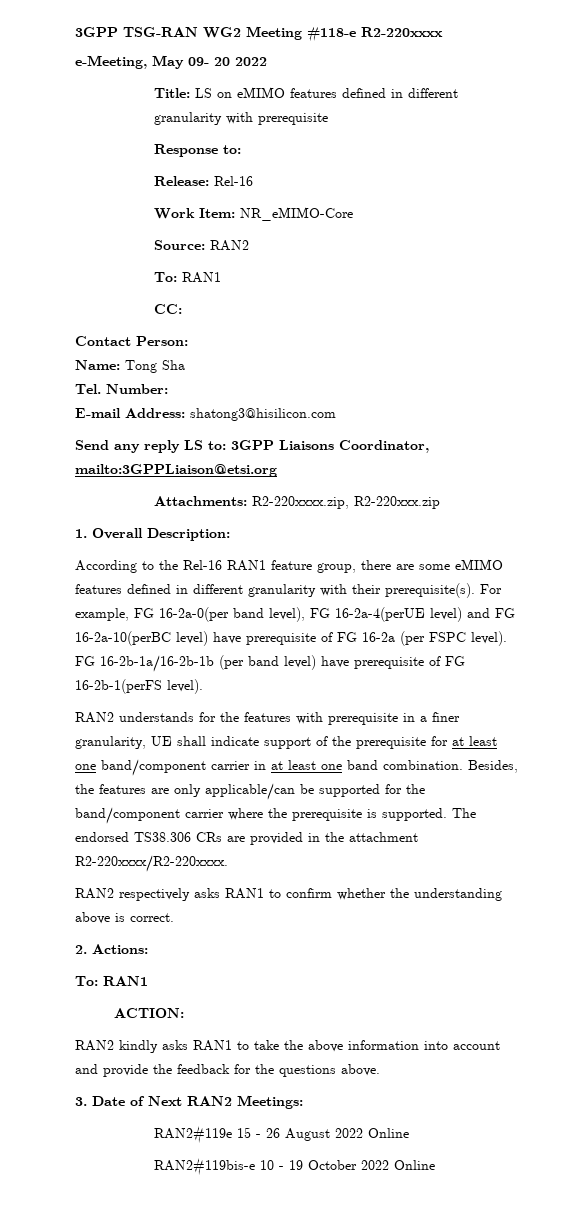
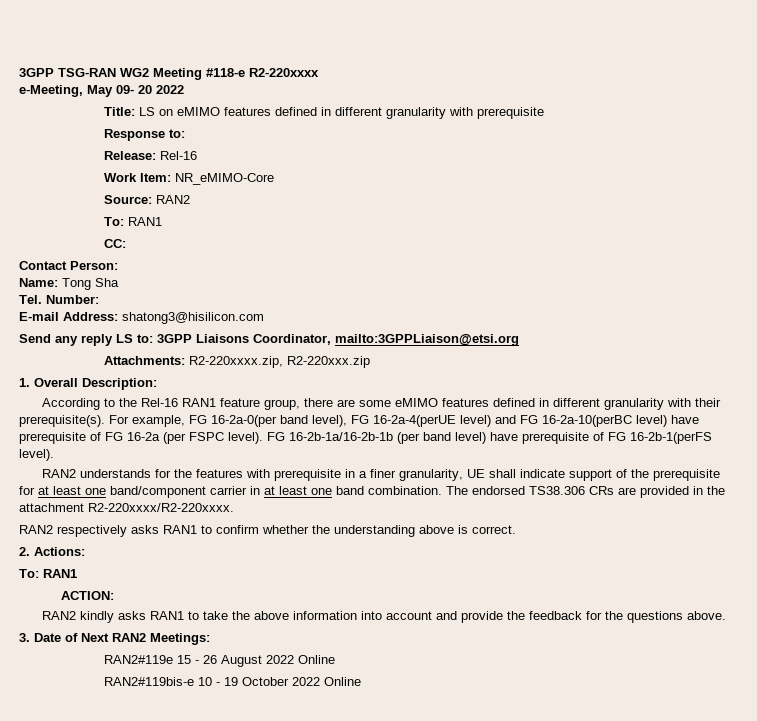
- Besides, the features are only applicable/can be supported for the band/component carrier where the prerequisite is supported.

